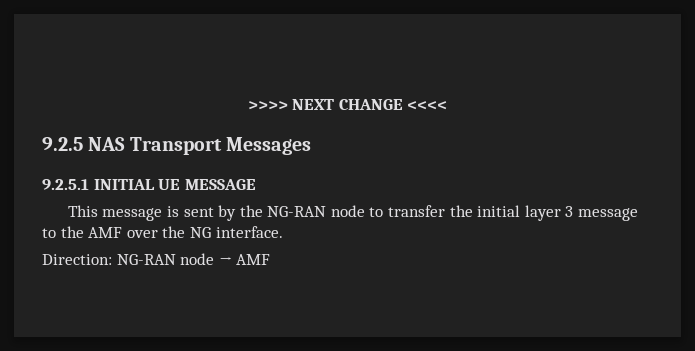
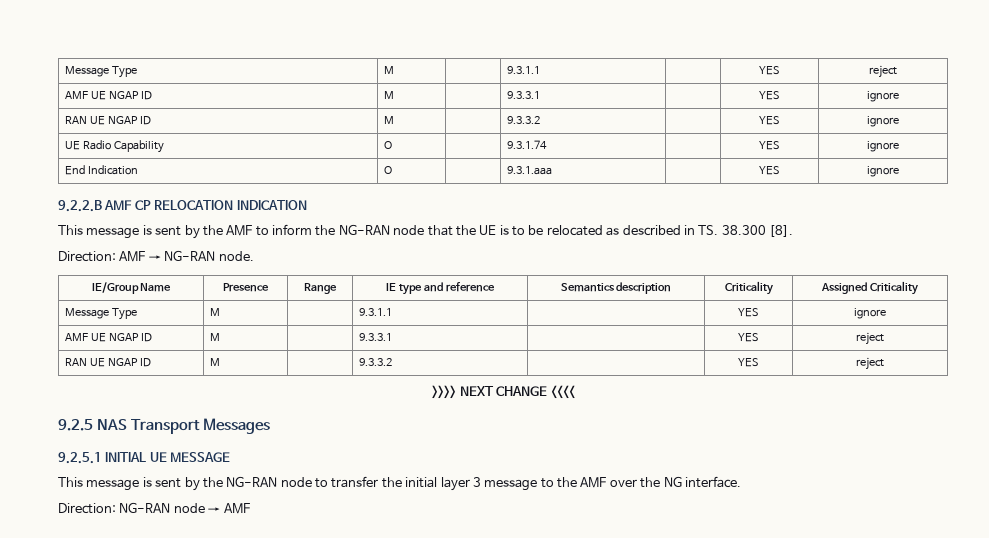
+ Message Type | M | | 9.3.1.1 | | YES | reject
+ AMF UE NGAP ID | M | | 9.3.3.1 | | YES | ignore
+ RAN UE NGAP ID | M | | 9.3.3.2 | | YES | ignore
+ UE Radio Capability | O | | 9.3.1.74 | | YES | ignore
+ End Indication | O | | 9.3.1.aaa | | YES | ignore
+ 9.2.2.B AMF CP RELOCATION INDICATION
+ This message is sent by the AMF to inform the NG-RAN node that the UE is to be relocated as described in TS. 38.300 [8].
+ Direction: AMF → NG-RAN node.
+ IE/Group Name | Presence | Range | IE type and reference | Semantics description | Criticality | Assigned Criticality
+ Message Type | M | | 9.3.1.1 | | YES | ignore
+ AMF UE NGAP ID | M | | 9.3.3.1 | | YES | reject
+ RAN UE NGAP ID | M | | 9.3.3.2 | | YES | reject

